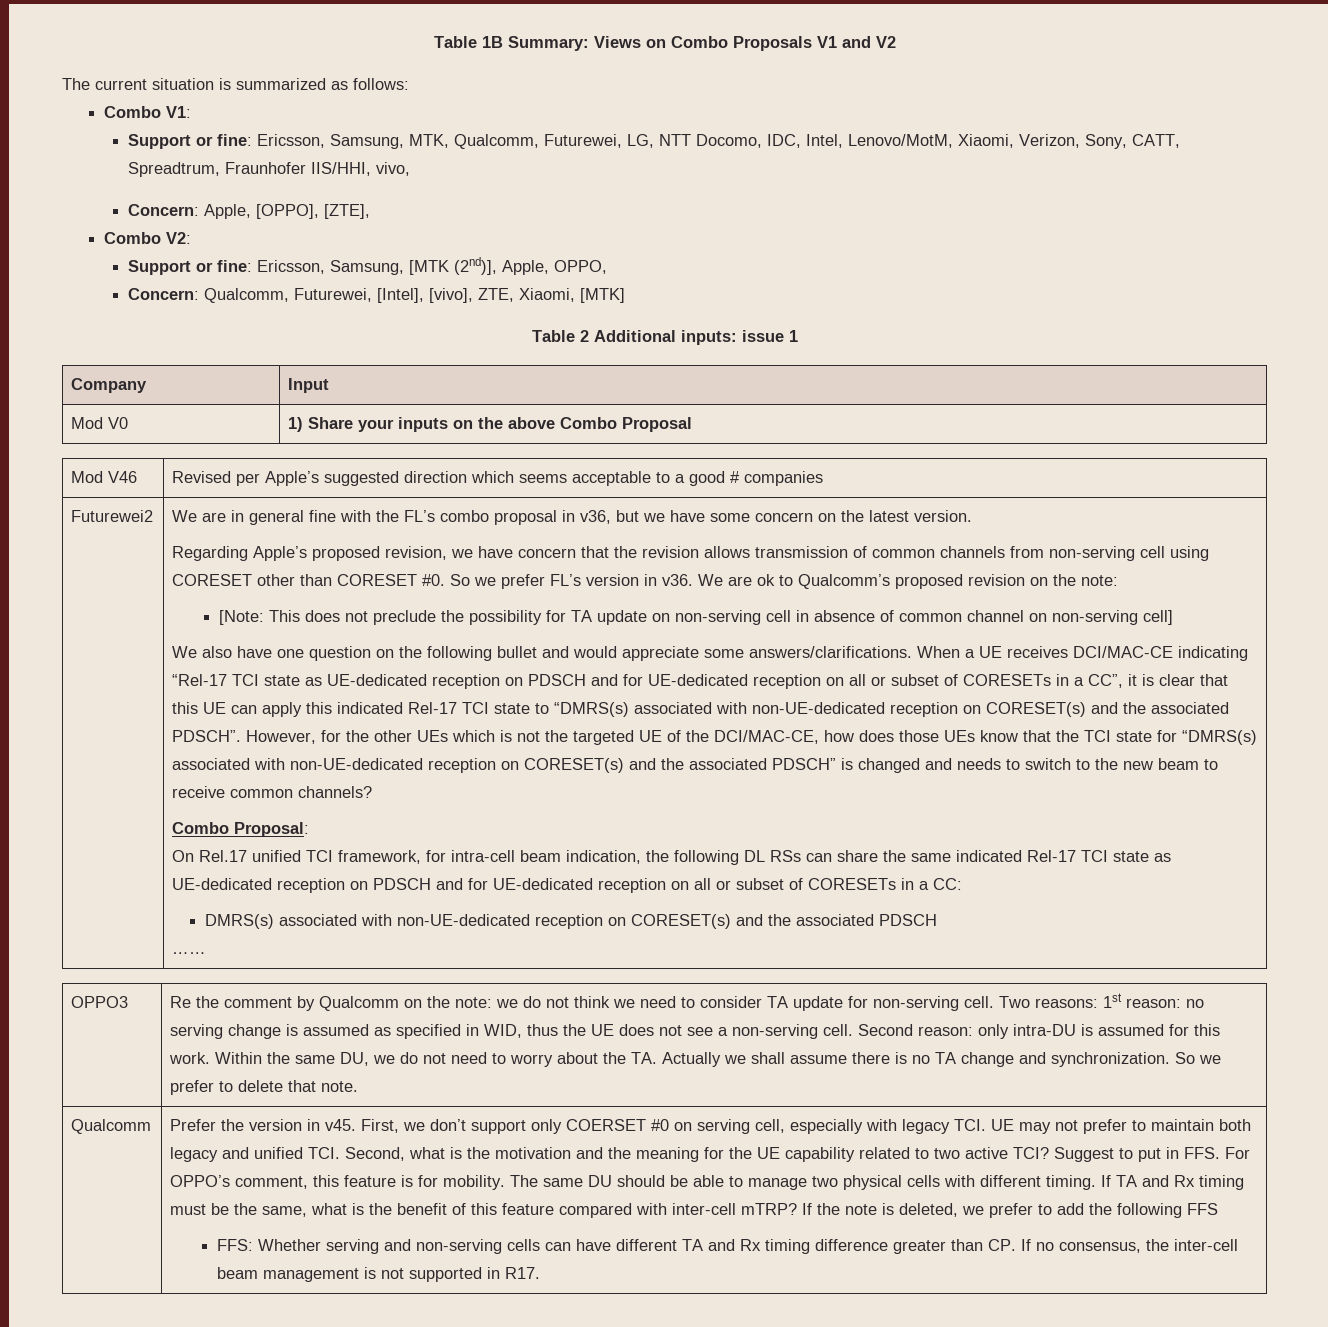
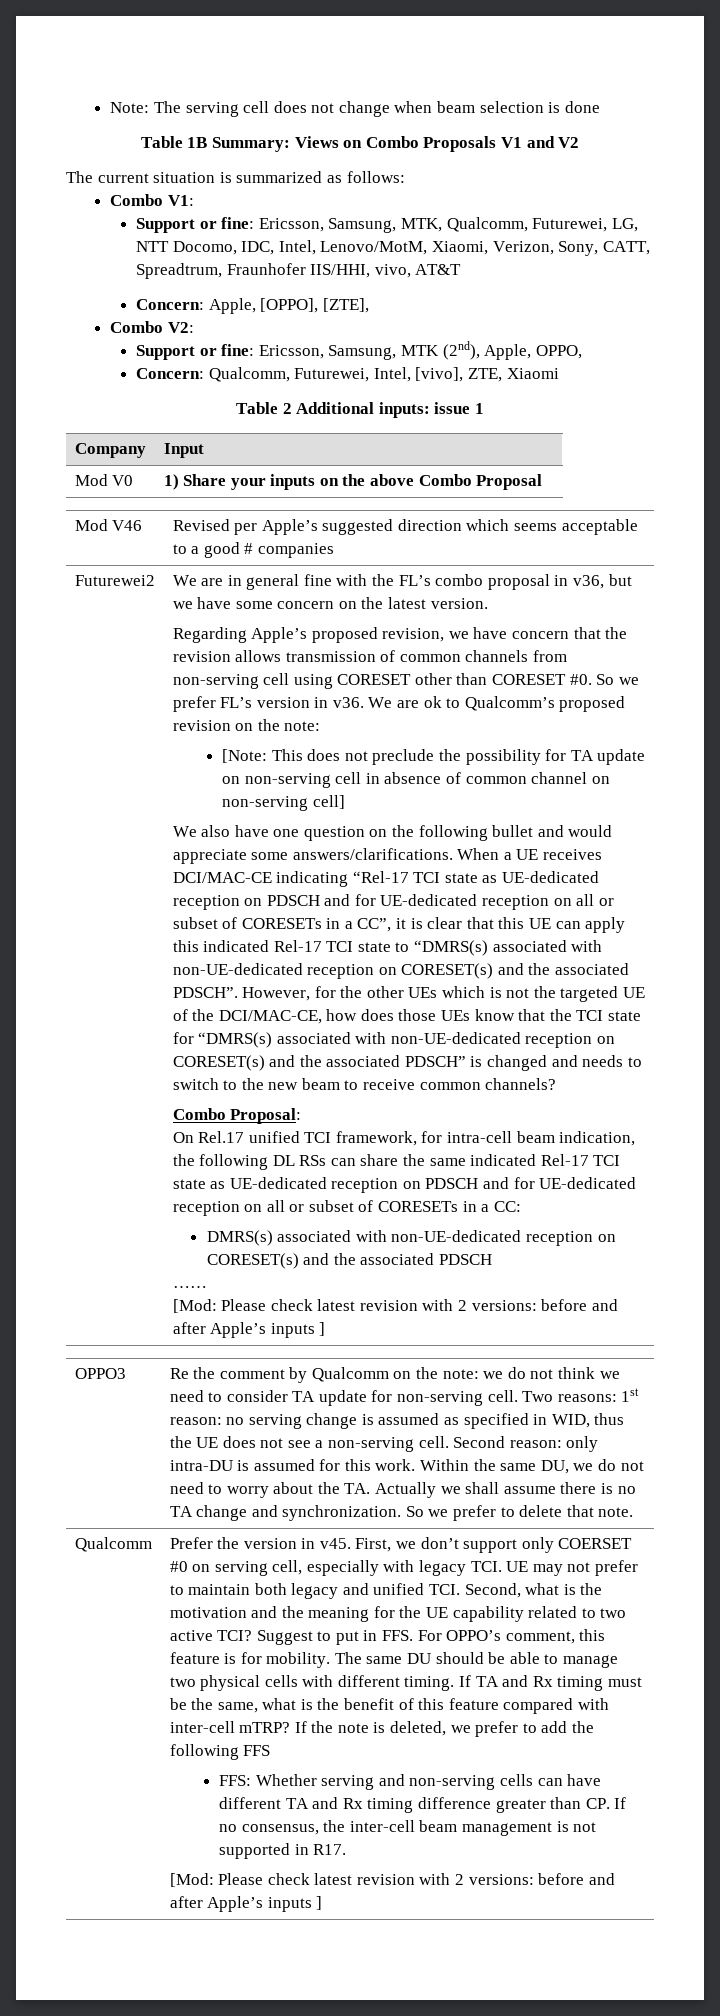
+ Note: The serving cell does not change when beam selection is done
- Support or fine: Ericsson, Samsung, MTK, Qualcomm, Futurewei, LG, NTT Docomo, IDC, Intel, Lenovo/MotM, Xiaomi, Verizon, Sony, CATT, Spreadtrum, Fraunhofer IIS/HHI, vivo,
+ Support or fine: Ericsson, Samsung, MTK, Qualcomm, Futurewei, LG, NTT Docomo, IDC, Intel, Lenovo/MotM, Xiaomi, Verizon, Sony, CATT, Spreadtrum, Fraunhofer IIS/HHI, vivo, AT&T
- Support or fine: Ericsson, Samsung, [MTK (2nd)], Apple, OPPO,
+ Support or fine: Ericsson, Samsung, MTK (2nd), Apple, OPPO,
- Concern: Qualcomm, Futurewei, [Intel], [vivo], ZTE, Xiaomi, [MTK]
+ Concern: Qualcomm, Futurewei, Intel, [vivo], ZTE, Xiaomi
  ……
+ [Mod: Please check latest revision with 2 versions: before and after Apple’s inputs ]
  FFS: Whether serving and non-serving cells can have different TA and Rx timing difference greater than CP. If no consensus, the inter-cell beam management is not supported in R17.
+ [Mod: Please check latest revision with 2 versions: before and after Apple’s inputs ]

